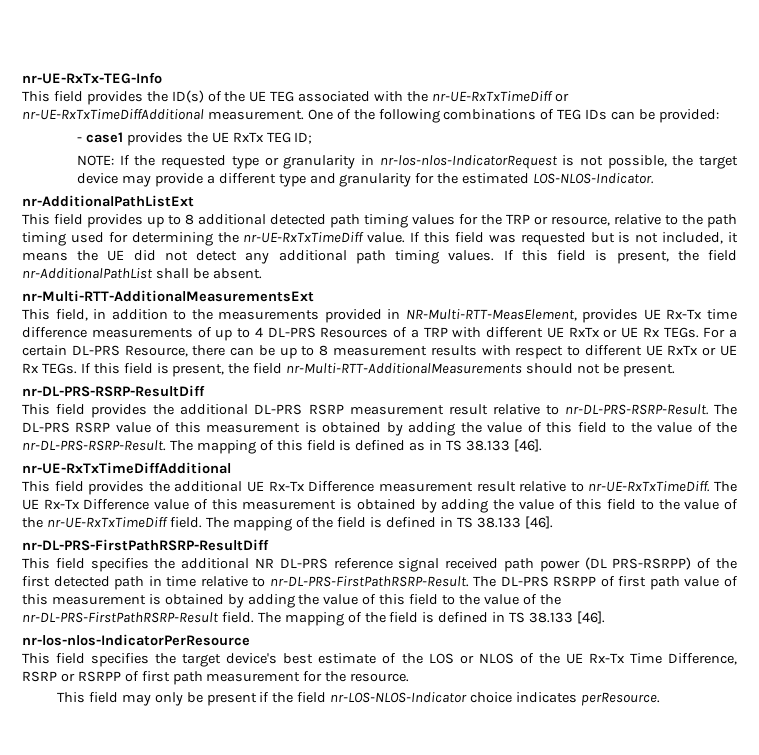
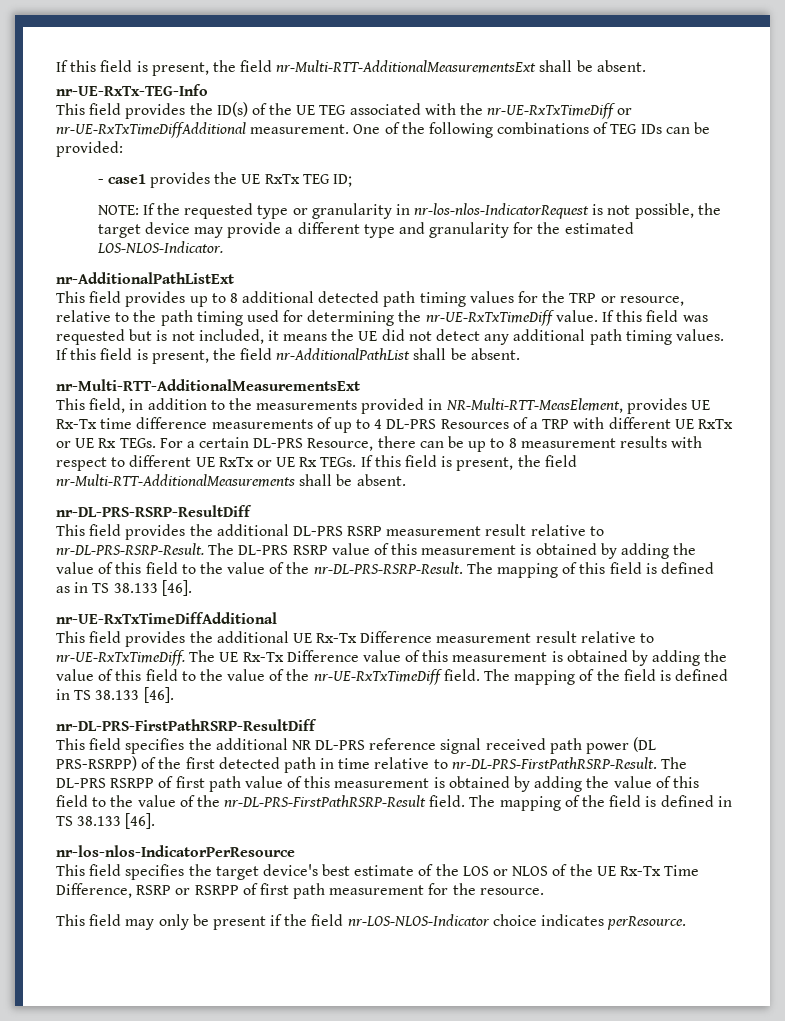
+ If this field is present, the field nr-Multi-RTT-AdditionalMeasurementsExt shall be absent.
- If this field is present, the field nr-Multi-RTT-AdditionalMeasurements should not be present.
+ If this field is present, the field nr-Multi-RTT-AdditionalMeasurements shall be absent.

